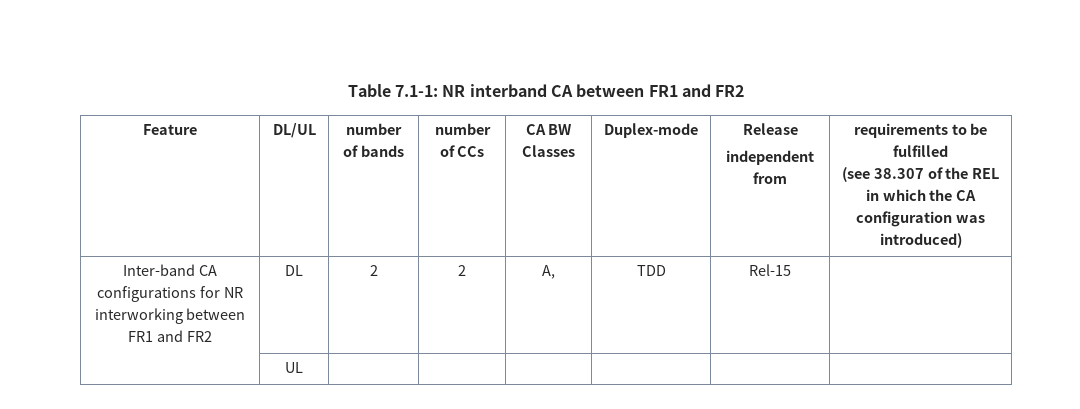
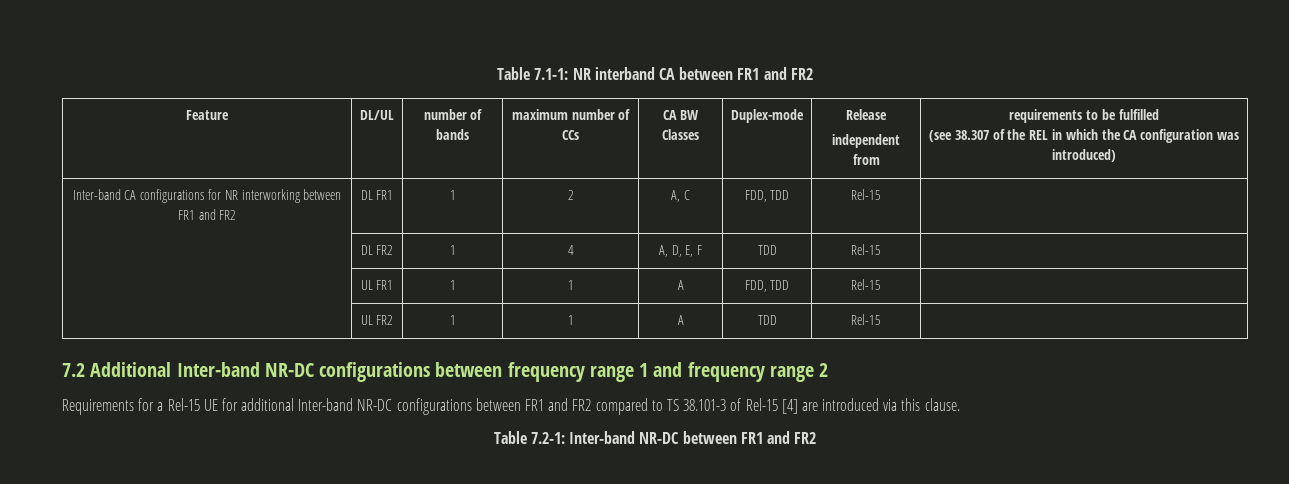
- Feature | DL/UL | number of bands | number of CCs | CA BW Classes | Duplex-mode | Release
+ Feature | DL/UL | number of bands | maximum number of CCs | CA BW Classes | Duplex-mode | Release
- Inter-band CA configurations for NR interworking between FR1 and FR2 | DL | 2 | 2 | A, | TDD | Rel-15 |
- | UL | | | | | |
+ Inter-band CA configurations for NR interworking between FR1 and FR2 | DL FR1 | 1 | 2 | A, C | FDD, TDD | Rel-15 |
+ | DL FR2 | 1 | 4 | A, D, E, F | TDD | Rel-15 |
+ | UL FR1 | 1 | 1 | A | FDD, TDD | Rel-15 |
+ | UL FR2 | 1 | 1 | A | TDD | Rel-15 |
+ 7.2 Additional Inter-band NR-DC configurations between frequency range 1 and frequency range 2
+ Requirements for a Rel-15 UE for additional Inter-band NR-DC configurations between FR1 and FR2 compared to TS 38.101-3 of Rel-15 [4] are introduced via this clause.
+ Table 7.2-1: Inter-band NR-DC between FR1 and FR2

